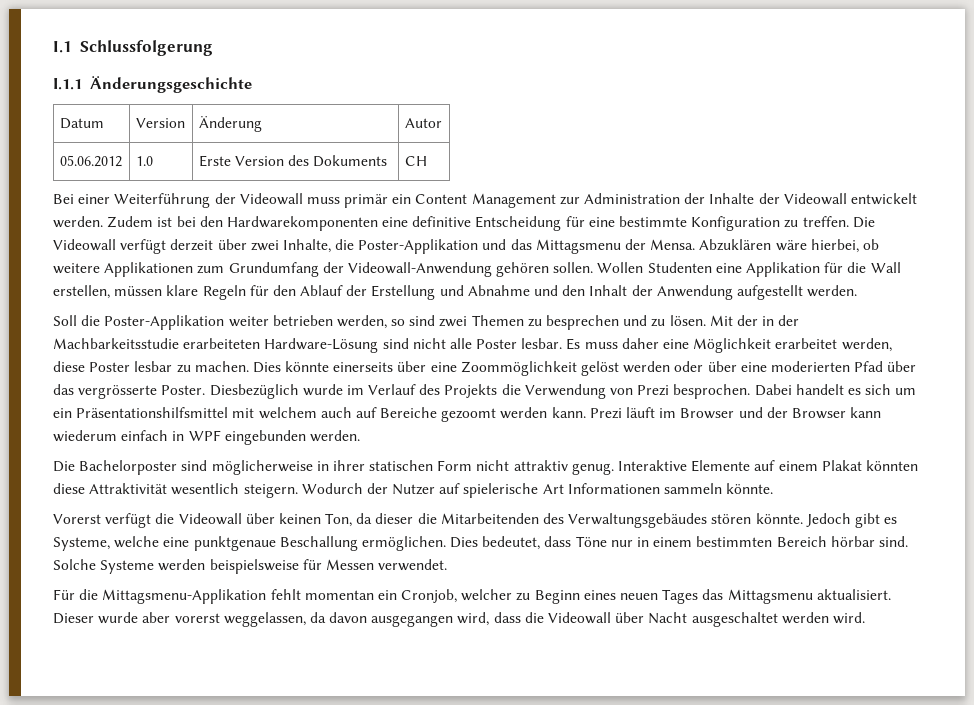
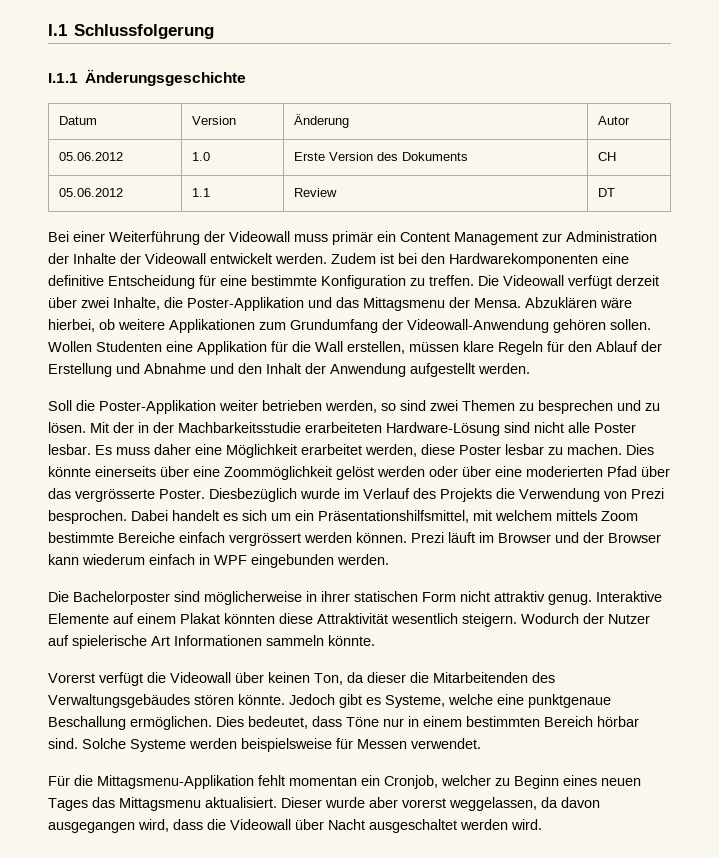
+ 05.06.2012 | 1.1 | Review | DT
- Dabei handelt es sich um ein Präsentationshilfsmittel mit welchem auch auf Bereiche gezoomt werden kann.
+ Dabei handelt es sich um ein Präsentationshilfsmittel, mit welchem mittels Zoom bestimmte Bereiche einfach vergrössert werden können.

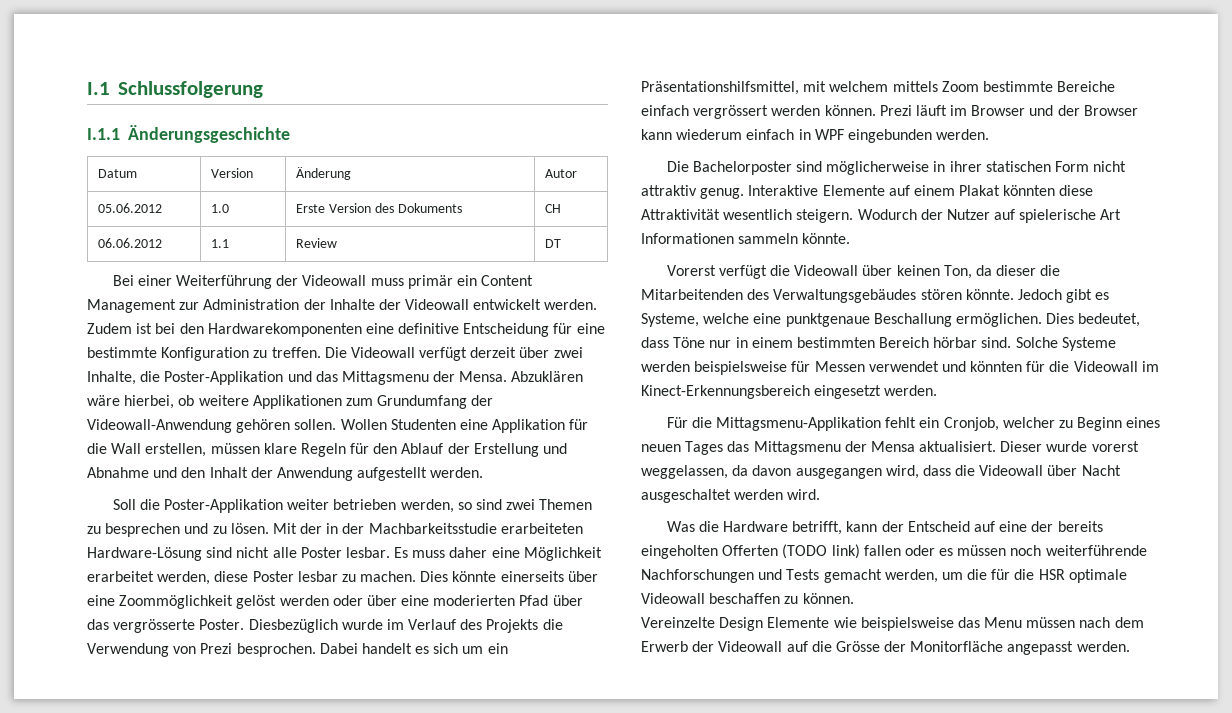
- 05.06.2012 | 1.1 | Review | DT
+ 06.06.2012 | 1.1 | Review | DT
- Solche Systeme werden beispielsweise für Messen verwendet.
+ Solche Systeme werden beispielsweise für Messen verwendet und könnten für die Videowall im Kinect-Erkennungsbereich eingesetzt werden.
- Für die Mittagsmenu-Applikation fehlt momentan ein Cronjob, welcher zu Beginn eines neuen Tages das Mittagsmenu aktualisiert.
+ Für die Mittagsmenu-Applikation fehlt ein Cronjob, welcher zu Beginn eines neuen Tages das Mittagsmenu der Mensa aktualisiert.
- Dieser wurde aber vorerst weggelassen, da davon ausgegangen wird, dass die Videowall über Nacht ausgeschaltet werden wird.
+ Dieser wurde vorerst weggelassen, da davon ausgegangen wird, dass die Videowall über Nacht ausgeschaltet werden wird.
+ Was die Hardware betrifft, kann der Entscheid auf eine der bereits eingeholten Offerten (TODO link) fallen oder es müssen noch weiterführende Nachforschungen und Tests gemacht werden, um die für die HSR optimale Videowall beschaffen zu können.
+ Vereinzelte Design Elemente wie beispielsweise das Menu müssen nach dem Erwerb der Videowall auf die Grösse der Monitorfläche angepasst werden.

